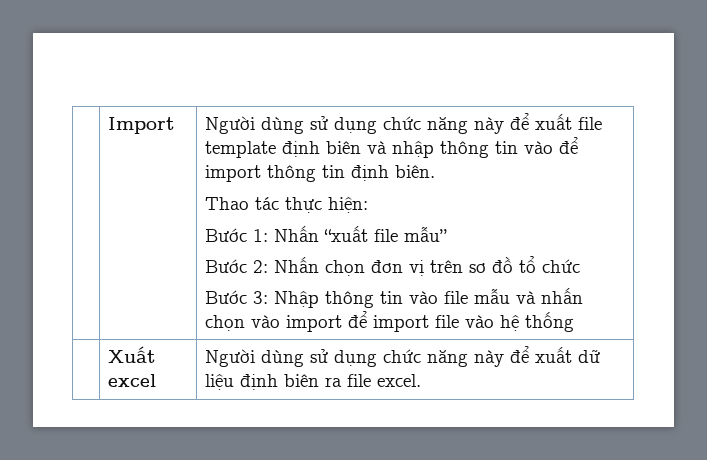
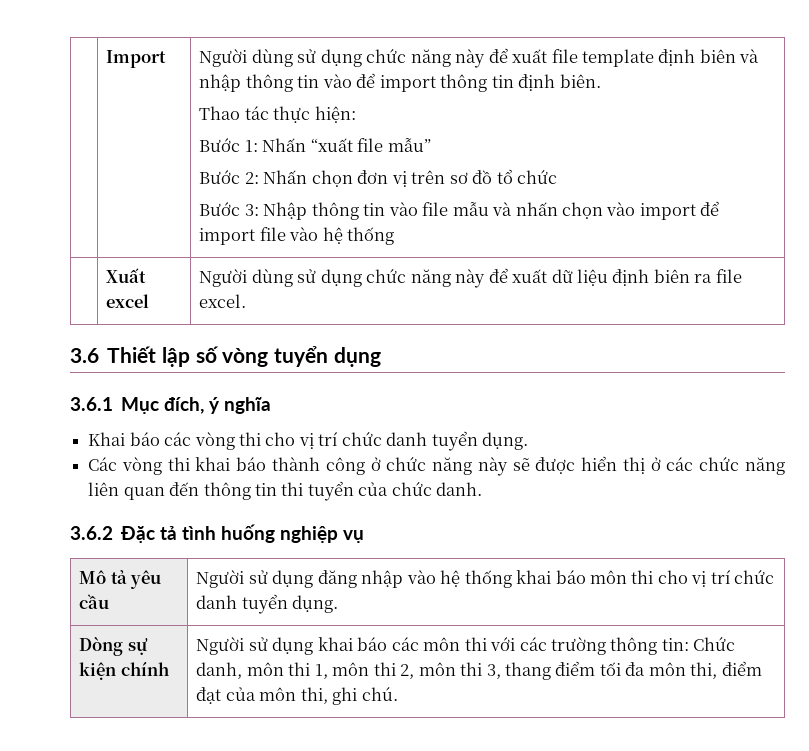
+ 3.6 Thiết lập số vòng tuyển dụng
+ 3.6.1 Mục đích, ý nghĩa
+ Khai báo các vòng thi cho vị trí chức danh tuyển dụng.
+ Các vòng thi khai báo thành công ở chức năng này sẽ được hiển thị ở các chức năng liên quan đến thông tin thi tuyển của chức danh.
+ 3.6.2 Đặc tả tình huống nghiệp vụ
+ Mô tả yêu cầu | Người sử dụng đăng nhập vào hệ thống khai báo môn thi cho vị trí chức danh tuyển dụng.
+ Dòng sự kiện chính | Người sử dụng khai báo các môn thi với các trường thông tin: Chức danh, môn thi 1, môn thi 2, môn thi 3, thang điểm tối đa môn thi, điểm đạt của môn thi, ghi chú.

